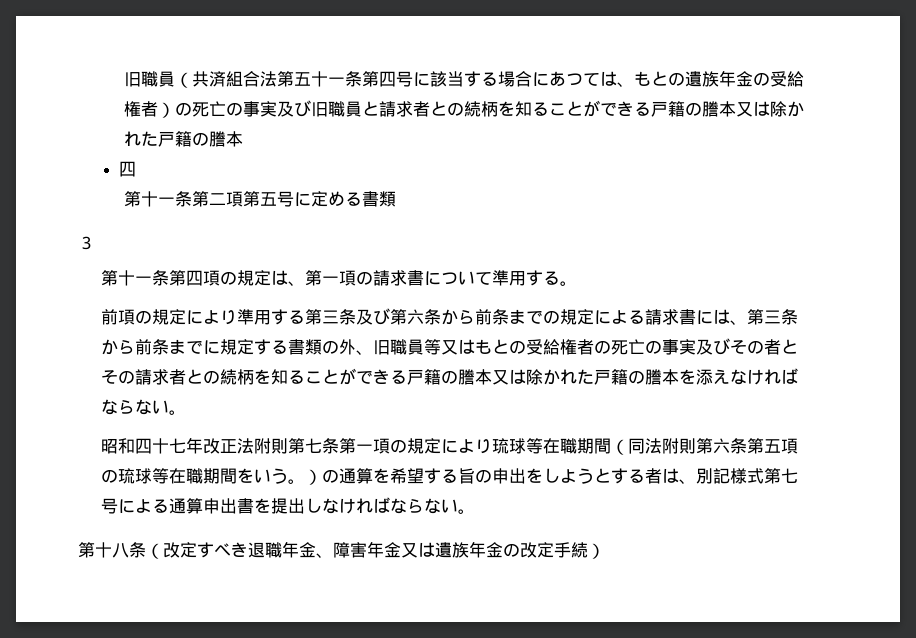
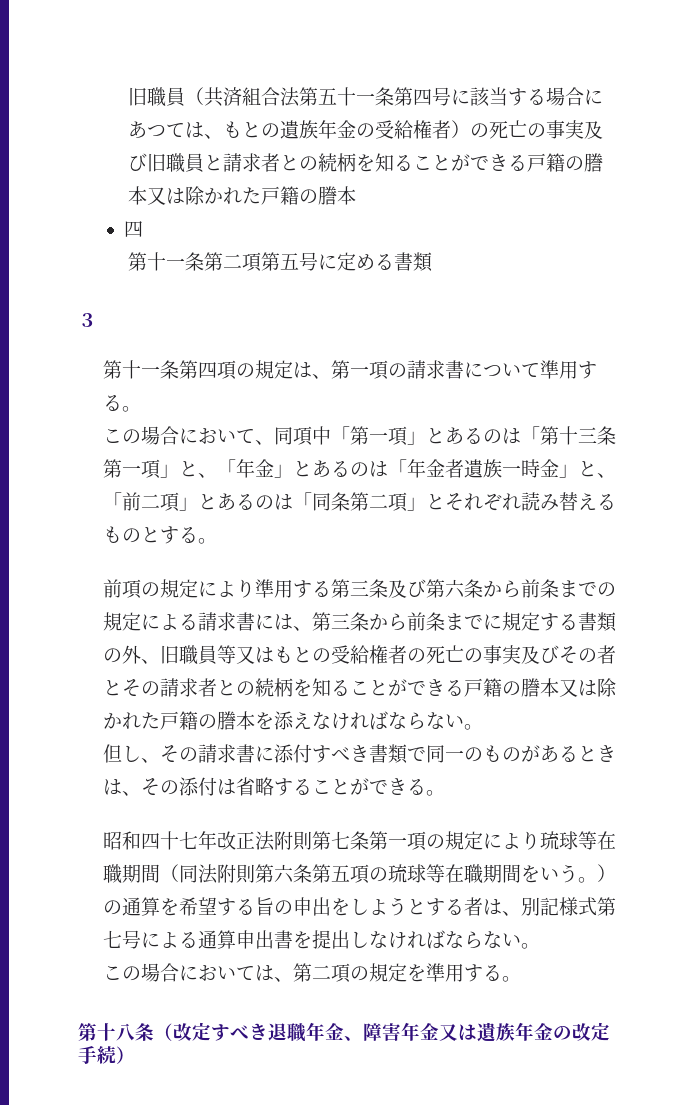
+ この場合において、同項中「第一項」とあるのは「第十三条第一項」と、「年金」とあるのは「年金者遺族一時金」と、「前二項」とあるのは「同条第二項」とそれぞれ読み替えるものとする。
+ 但し、その請求書に添付すべき書類で同一のものがあるときは、その添付は省略することができる。
+ この場合においては、第二項の規定を準用する。

